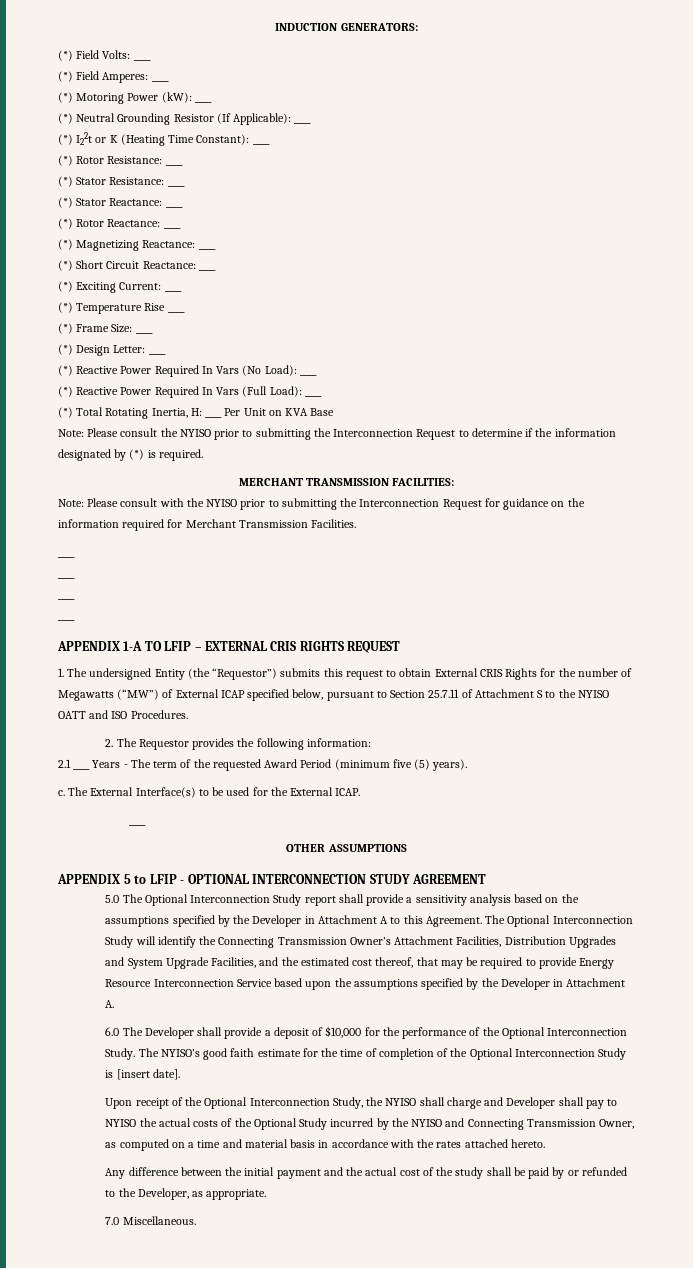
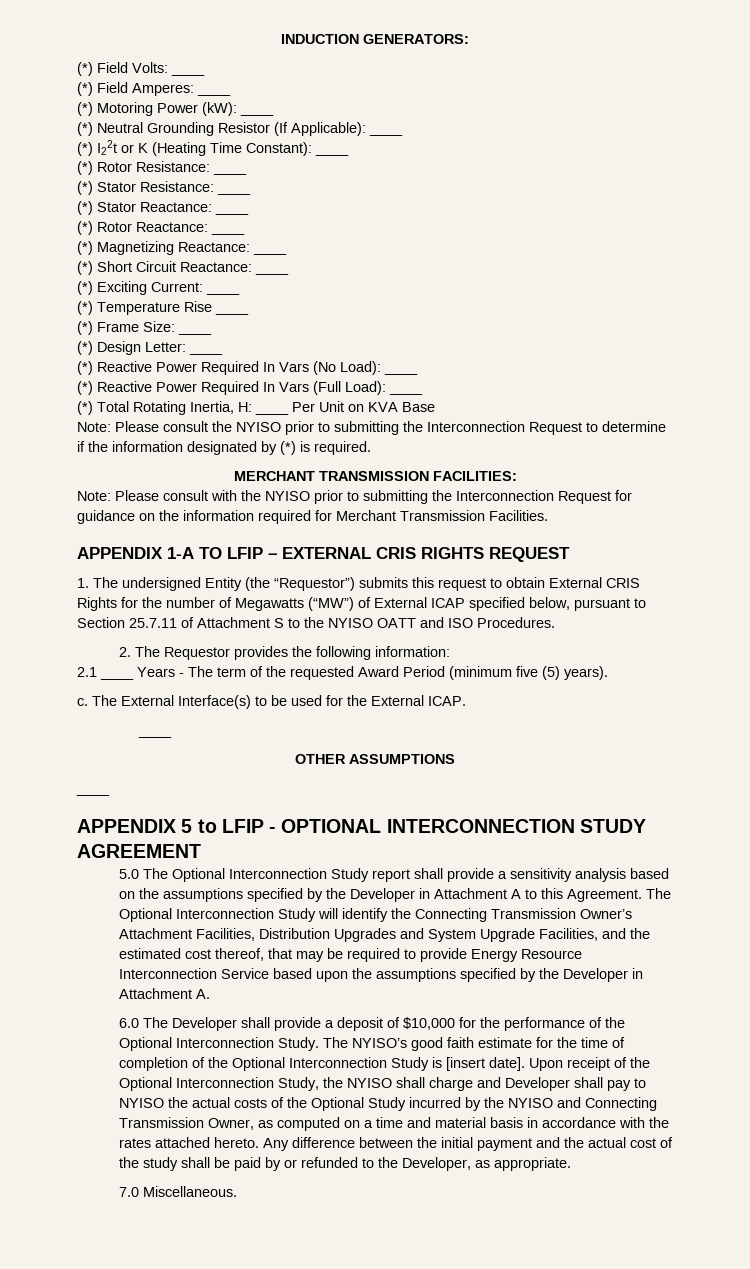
  Note: Please consult with the NYISO prior to submitting the Interconnection Request for guidance on the information required for Merchant Transmission Facilities.
- ____
- ____
- ____
- ____
  OTHER ASSUMPTIONS
+ ____
- The NYISO’s good faith estimate for the time of completion of the Optional Interconnection Study is [insert date].
- Upon receipt of the Optional Interconnection Study, the NYISO shall charge and Developer shall pay to NYISO the actual costs of the Optional Study incurred by the NYISO and Connecting Transmission Owner, as computed on a time and material basis in accordance with the rates attached hereto.
- Any difference between the initial payment and the actual cost of the study shall be paid by or refunded to the Developer, as appropriate.
+ The NYISO’s good faith estimate for the time of completion of the Optional Interconnection Study is [insert date]. Upon receipt of the Optional Interconnection Study, the NYISO shall charge and Developer shall pay to NYISO the actual costs of the Optional Study incurred by the NYISO and Connecting Transmission Owner, as computed on a time and material basis in accordance with the rates attached hereto. Any difference between the initial payment and the actual cost of the study shall be paid by or refunded to the Developer, as appropriate.

